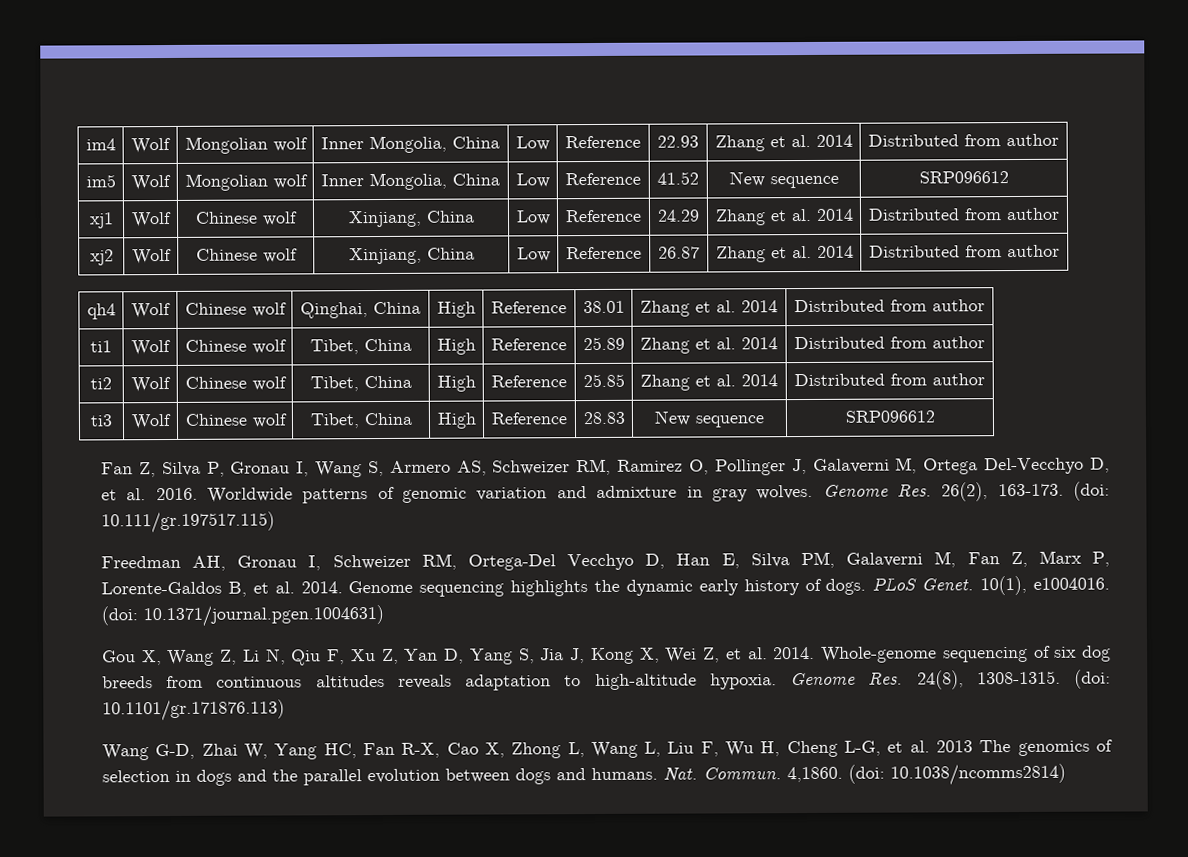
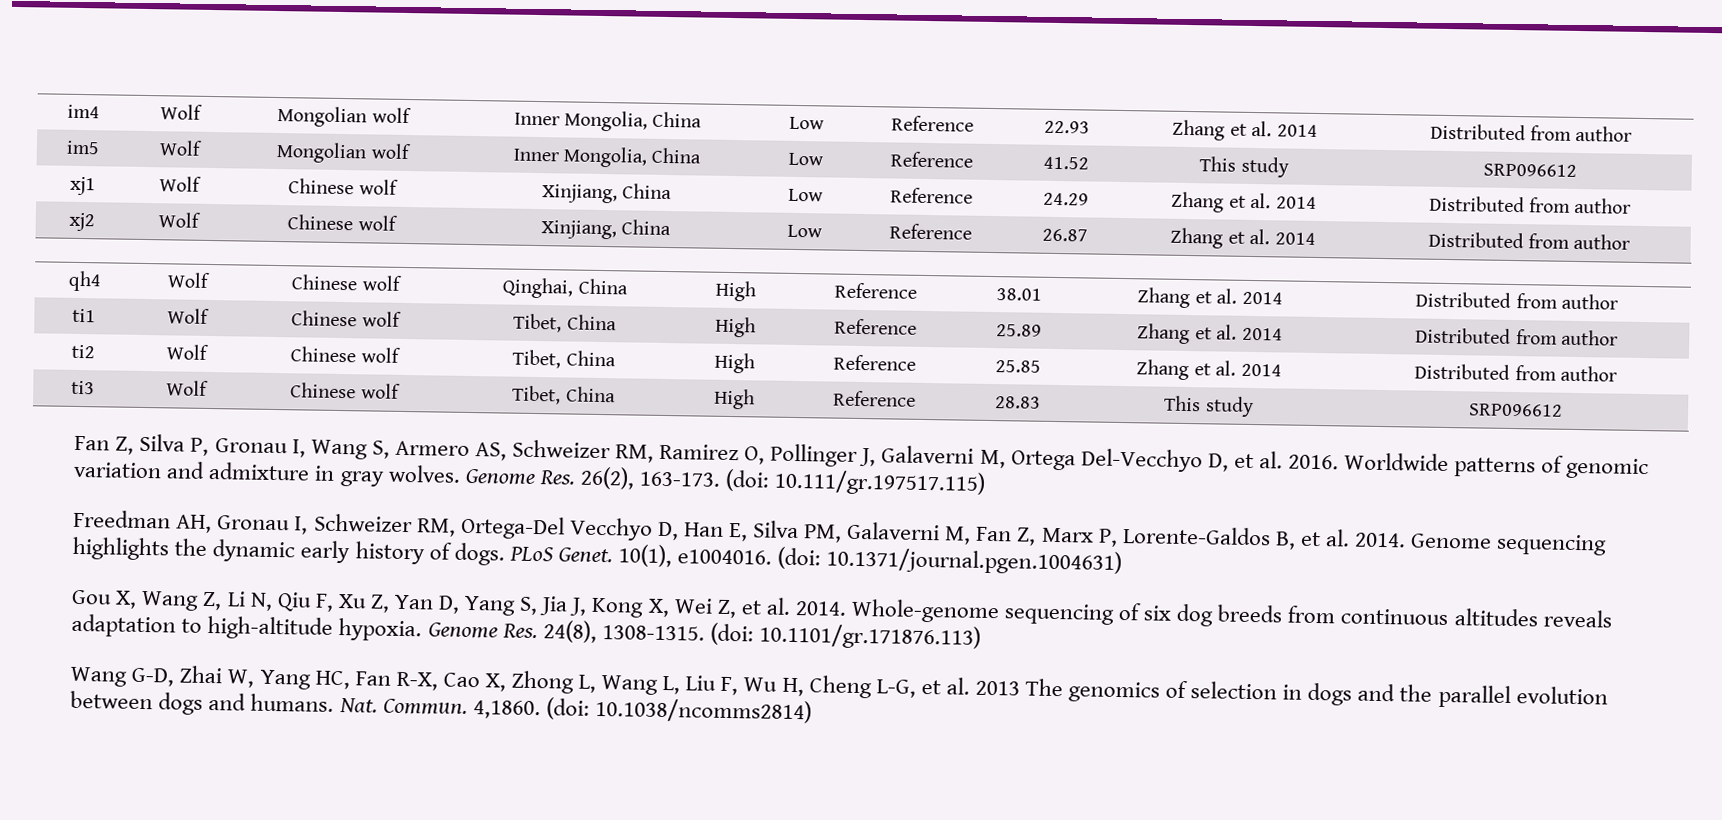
- im5 | Wolf | Mongolian wolf | Inner Mongolia, China | Low | Reference | 41.52 | New sequence | SRP096612
+ im5 | Wolf | Mongolian wolf | Inner Mongolia, China | Low | Reference | 41.52 | This study | SRP096612
- ti3 | Wolf | Chinese wolf | Tibet, China | High | Reference | 28.83 | New sequence | SRP096612
+ ti3 | Wolf | Chinese wolf | Tibet, China | High | Reference | 28.83 | This study | SRP096612

